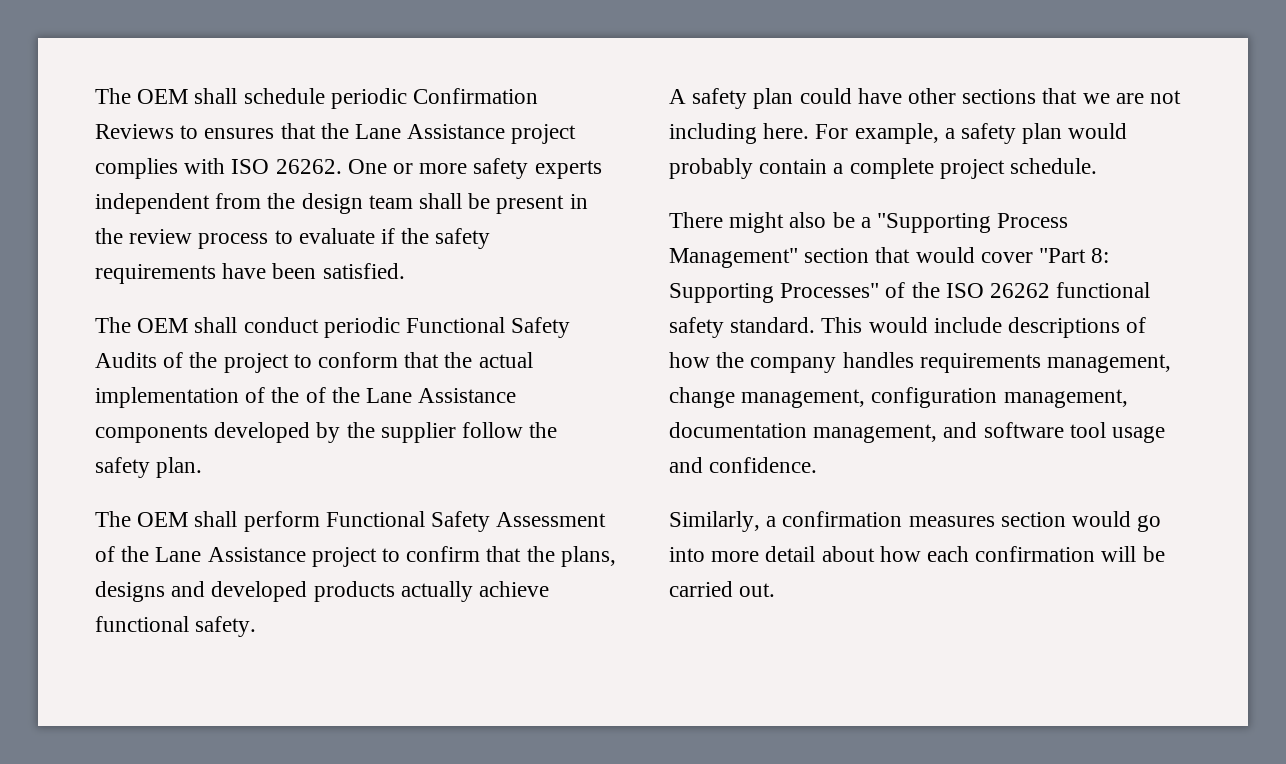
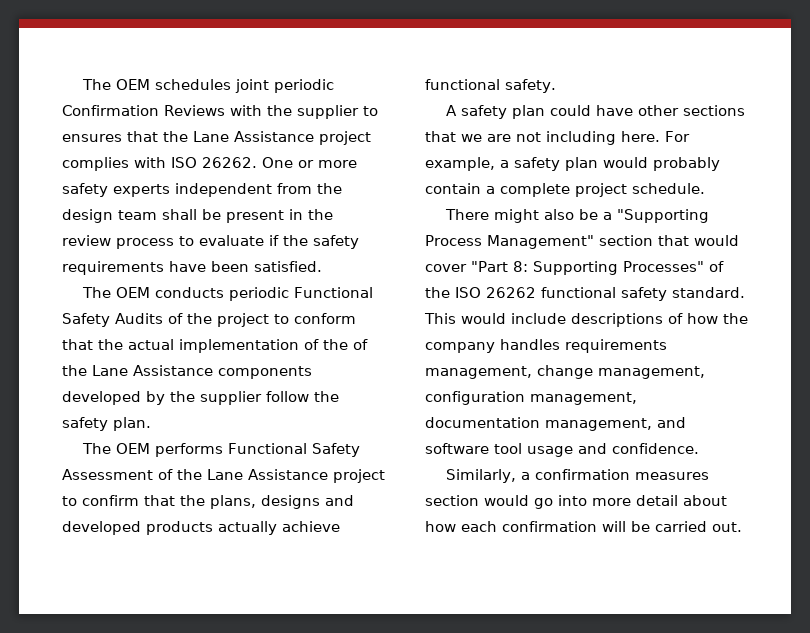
- The OEM shall schedule periodic Confirmation Reviews to ensures that the Lane Assistance project complies with ISO 26262.
+ The OEM schedules joint periodic Confirmation Reviews with the supplier to ensures that the Lane Assistance project complies with ISO 26262.
- The OEM shall conduct periodic Functional Safety Audits of the project to conform that the actual implementation of the of the Lane Assistance components developed by the supplier follow the safety plan.
+ The OEM conducts periodic Functional Safety Audits of the project to conform that the actual implementation of the of the Lane Assistance components developed by the supplier follow the safety plan.
- The OEM shall perform Functional Safety Assessment of the Lane Assistance project to confirm that the plans, designs and developed products actually achieve functional safety.
+ The OEM performs Functional Safety Assessment of the Lane Assistance project to confirm that the plans, designs and developed products actually achieve functional safety.

